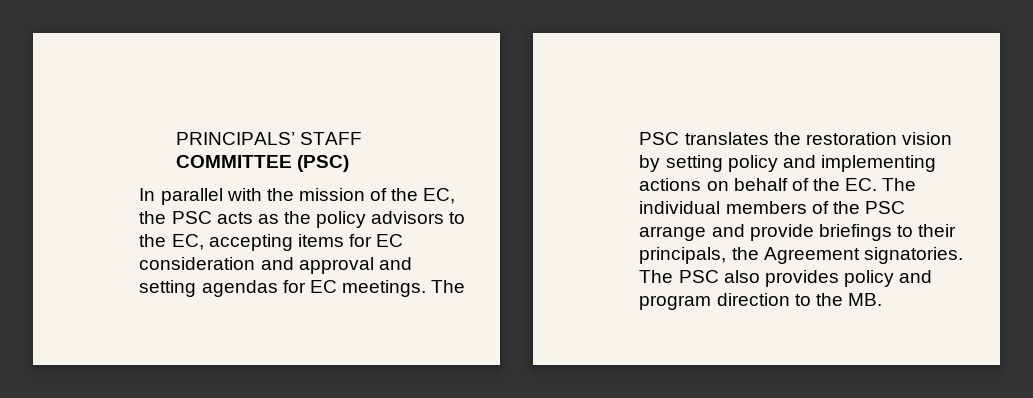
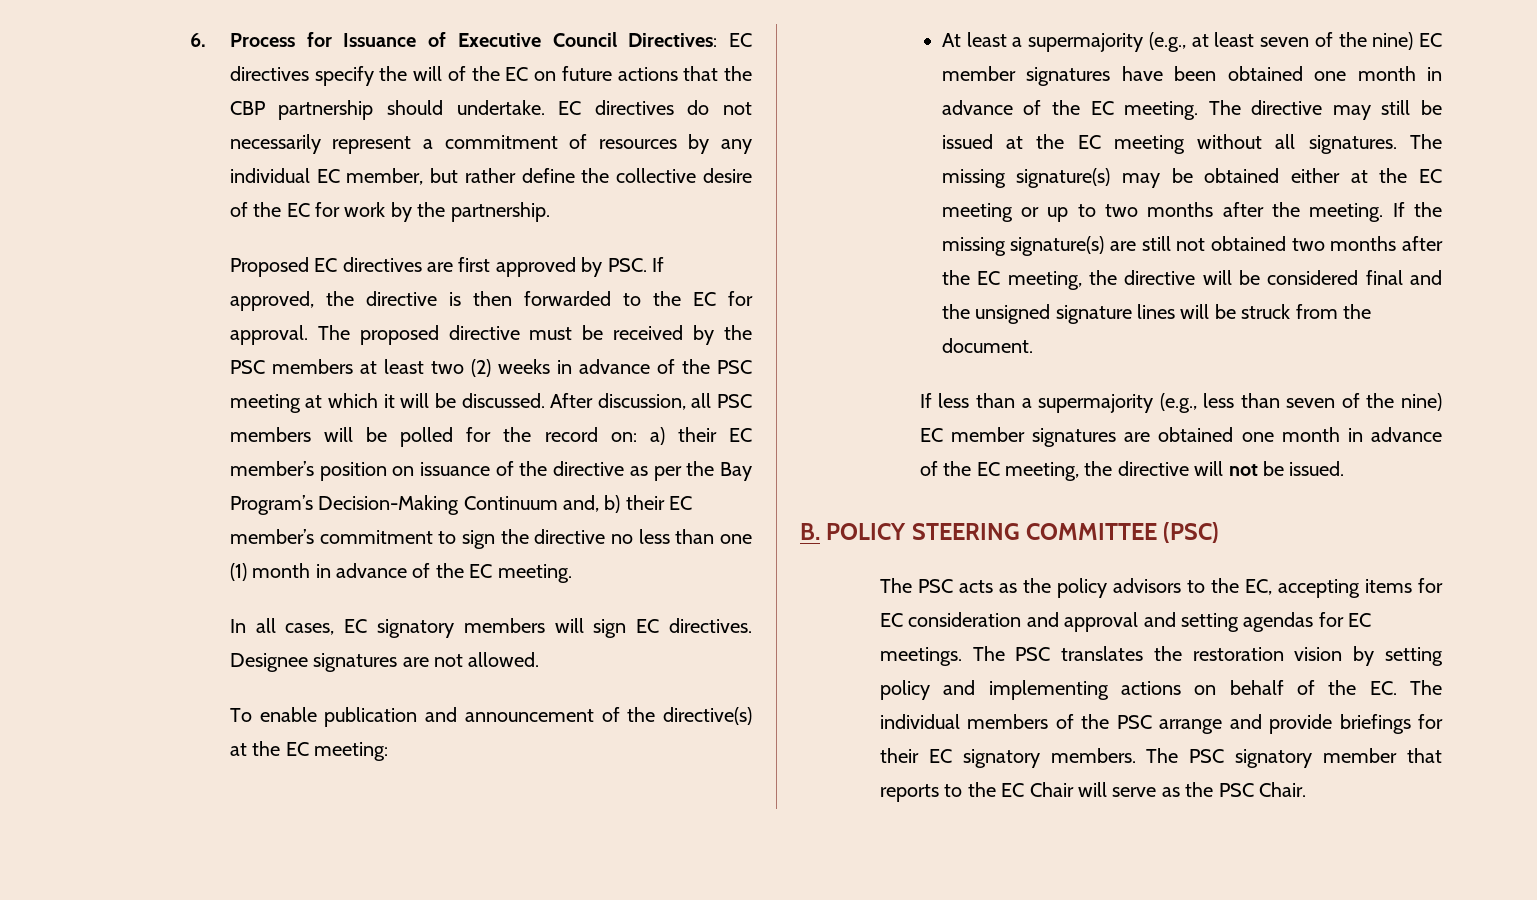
- PRINCIPALS’ STAFF COMMITTEE (PSC)
- In parallel with the mission of the EC, the PSC acts as the policy advisors to the EC, accepting items for EC consideration and approval and setting agendas for EC meetings.
+ 6. Process for Issuance of Executive Council Directives: EC directives specify the will of the EC on future actions that the CBP partnership should undertake. EC directives do not necessarily represent a commitment of resources by any individual EC member, but rather define the collective desire of the EC for work by the partnership.
+ Proposed EC directives are first approved by PSC. If approved, the directive is then forwarded to the EC for approval. The proposed directive must be received by the PSC members at least two (2) weeks in advance of the PSC meeting at which it will be discussed. After discussion, all PSC members will be polled for the record on: a) their EC member’s position on issuance of the directive as per the Bay Program’s Decision-Making Continuum and, b) their EC member’s commitment to sign the directive no less than one (1) month in advance of the EC meeting.
+ In all cases, EC signatory members will sign EC directives. Designee signatures are not allowed.
+ To enable publication and announcement of the directive(s) at the EC meeting:
+ At least a supermajority (e.g., at least seven of the nine) EC member signatures have been obtained one month in advance of the EC meeting. The directive may still be issued at the EC meeting without all signatures. The missing signature(s) may be obtained either at the EC meeting or up to two months after the meeting. If the missing signature(s) are still not obtained two months after the EC meeting, the directive will be considered final and the unsigned signature lines will be struck from the document.
+ If less than a supermajority (e.g., less than seven of the nine) EC member signatures are obtained one month in advance of the EC meeting, the directive will not be issued.
+ B. POLICY STEERING COMMITTEE (PSC)
+ The PSC acts as the policy advisors to the EC, accepting items for EC consideration and approval and setting agendas for EC meetings.
- The PSC translates the restoration vision by setting policy and implementing actions on behalf of the EC. The individual members of the PSC arrange and provide briefings to their principals, the Agreement signatories. The PSC also provides policy and program direction to the MB.
+ The PSC translates the restoration vision by setting policy and implementing actions on behalf of the EC. The individual members of the PSC arrange and provide briefings for their EC signatory members. The PSC signatory member that reports to the EC Chair will serve as the PSC Chair.

